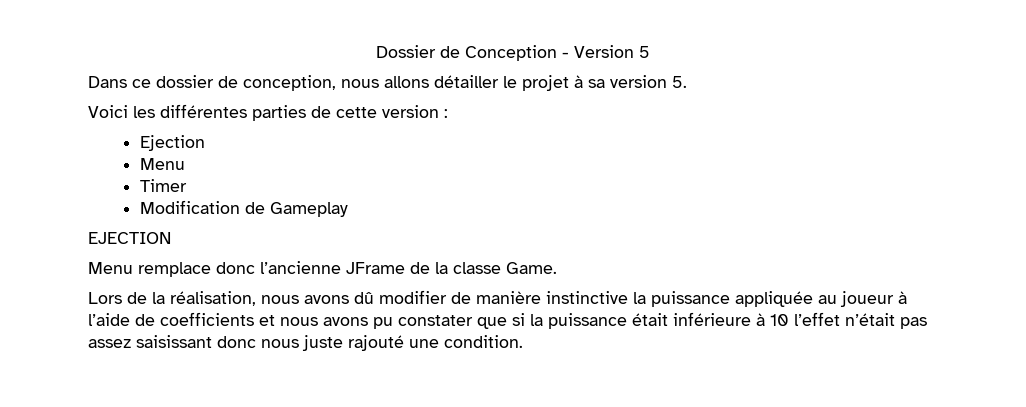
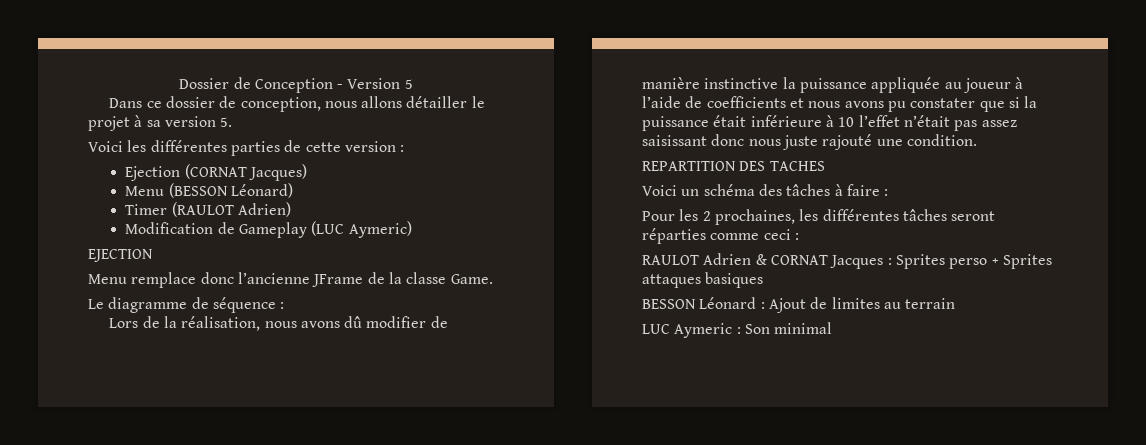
- Ejection
- Menu
+ Ejection (CORNAT Jacques)
+ Menu (BESSON Léonard)
- Timer
+ Timer (RAULOT Adrien)
- Modification de Gameplay
+ Modification de Gameplay (LUC Aymeric)
+ Le diagramme de séquence :
+ REPARTITION DES TACHES
+ Voici un schéma des tâches à faire :
+ Pour les 2 prochaines, les différentes tâches seront réparties comme ceci :
+ RAULOT Adrien & CORNAT Jacques : Sprites perso + Sprites attaques basiques
+ BESSON Léonard : Ajout de limites au terrain
+ LUC Aymeric : Son minimal

